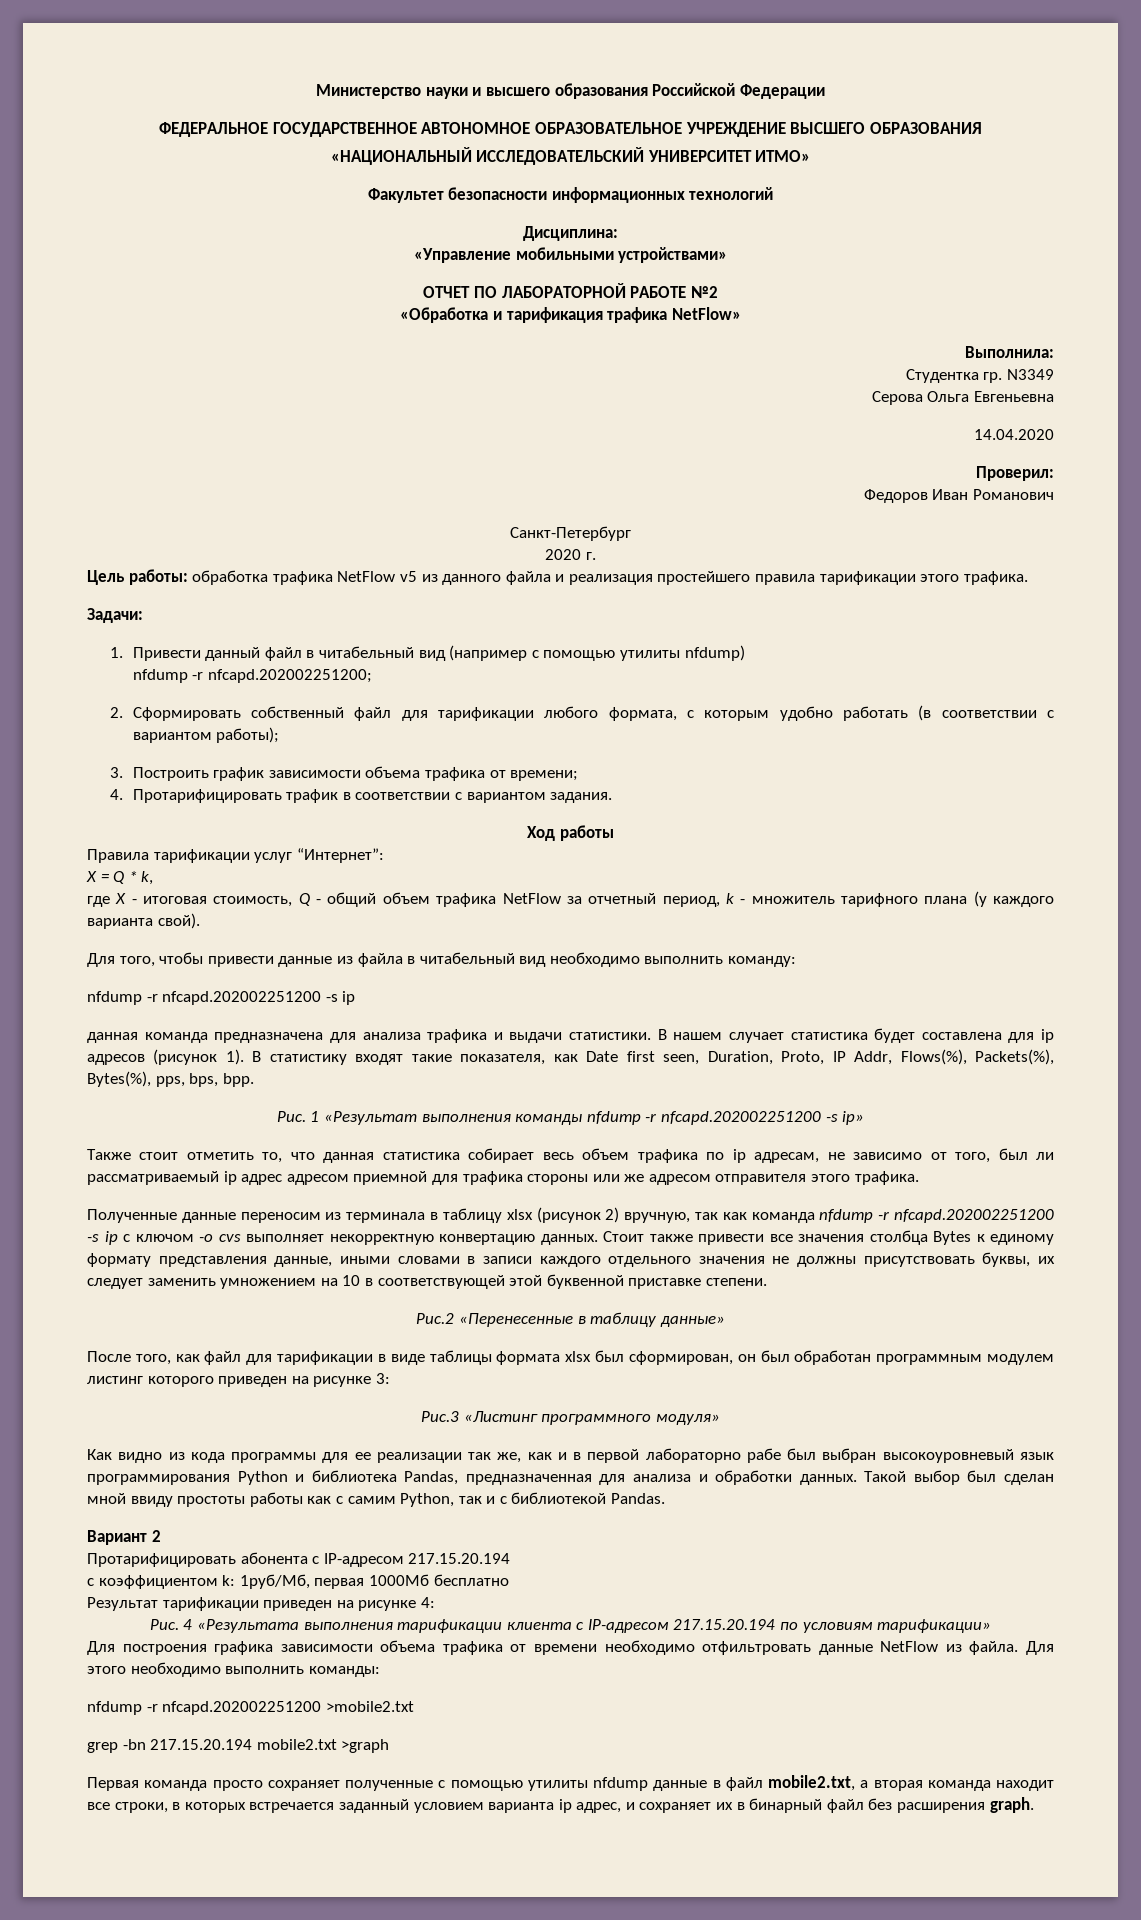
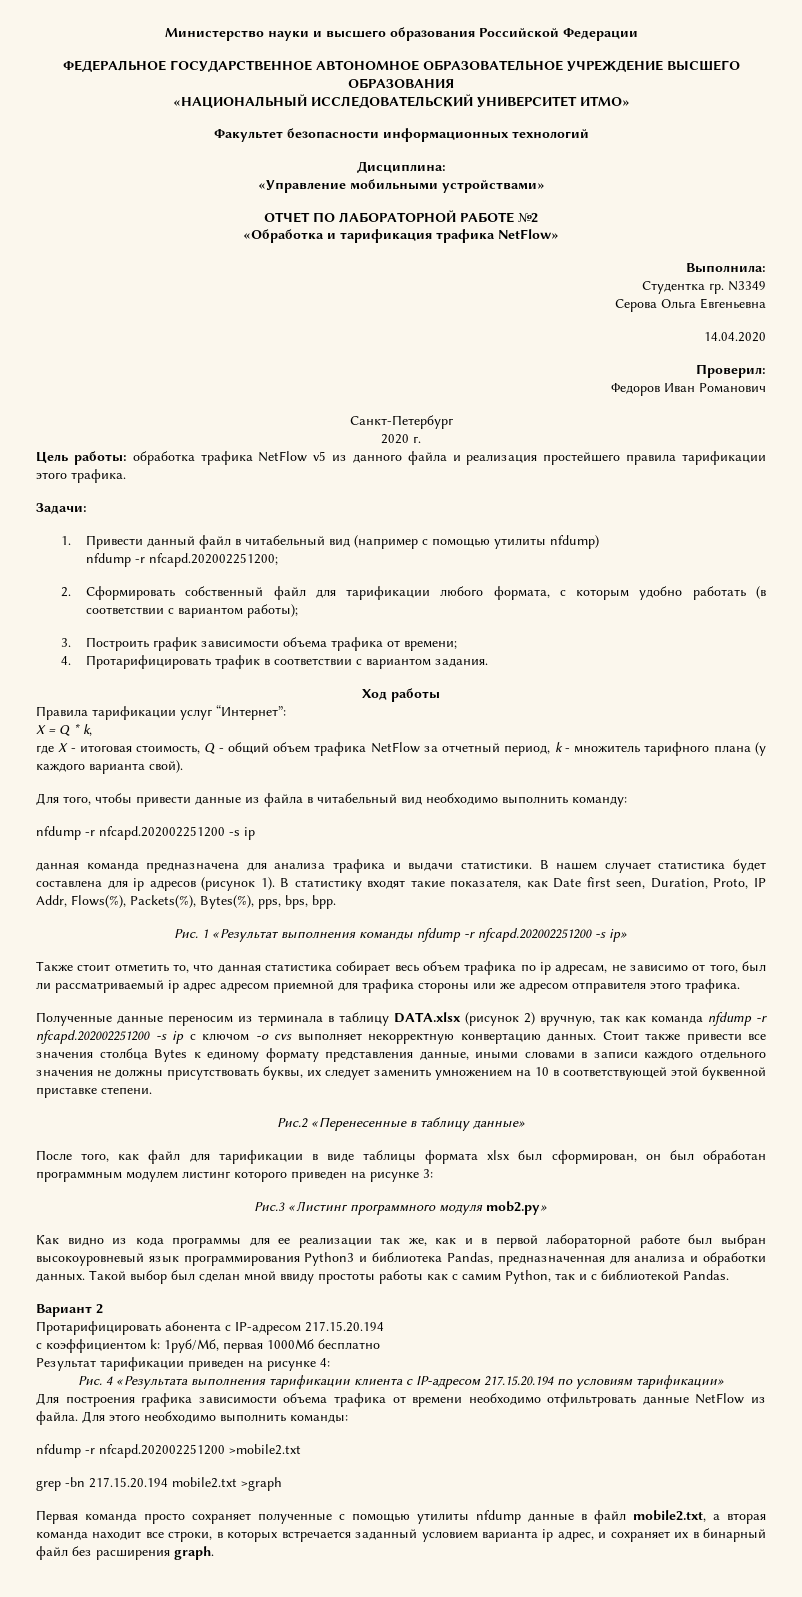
- Полученные данные переносим из терминала в таблицу xlsx (рисунок 2) вручную, так как команда nfdump -r nfcapd.202002251200 -s ip с ключом -о cvs выполняет некорректную конвертацию данных.
+ Полученные данные переносим из терминала в таблицу DATA.xlsx (рисунок 2) вручную, так как команда nfdump -r nfcapd.202002251200 -s ip с ключом -о cvs выполняет некорректную конвертацию данных.
- Рис.3 «Листинг программного модуля»
+ Рис.3 «Листинг программного модуля mob2.py»
- Как видно из кода программы для ее реализации так же, как и в первой лабораторно рабе был выбран высокоуровневый язык программирования Python и библиотека Pandas, предназначенная для анализа и обработки данных.
+ Как видно из кода программы для ее реализации так же, как и в первой лабораторной работе был выбран высокоуровневый язык программирования Python3 и библиотека Pandas, предназначенная для анализа и обработки данных.

